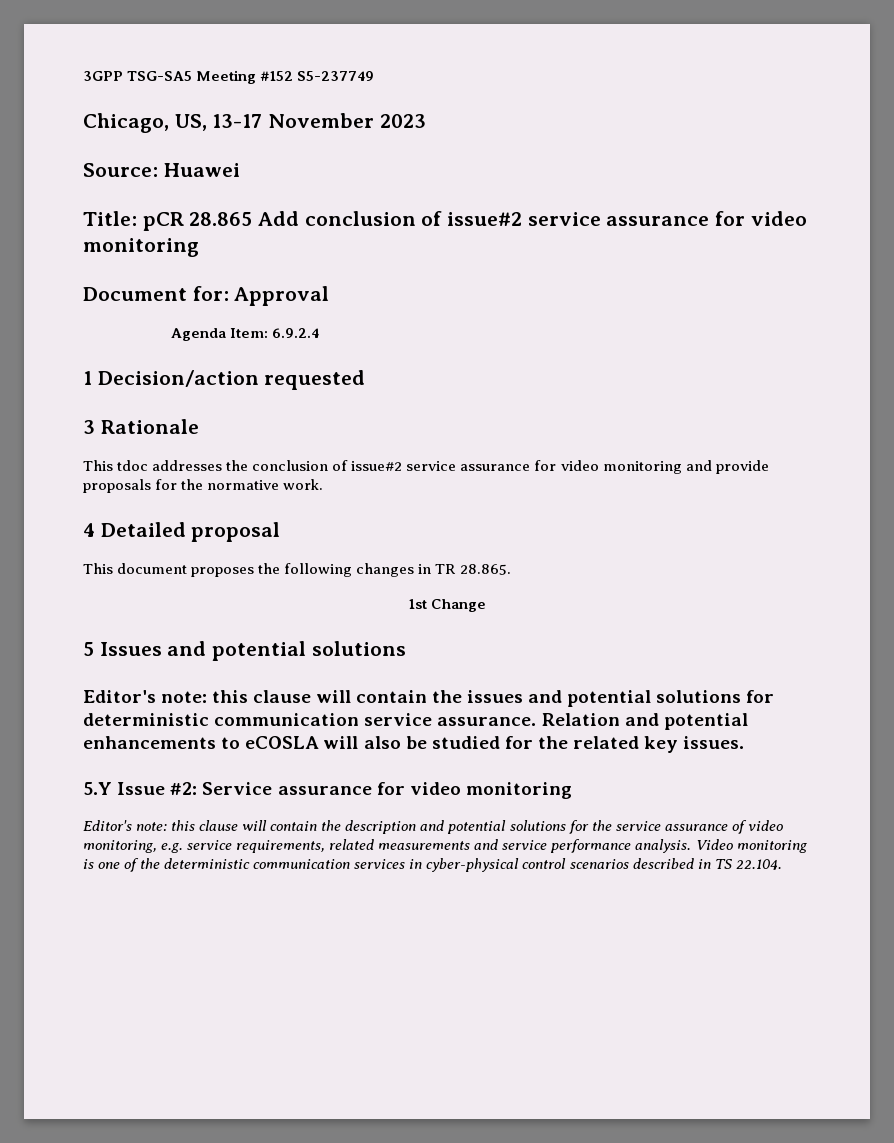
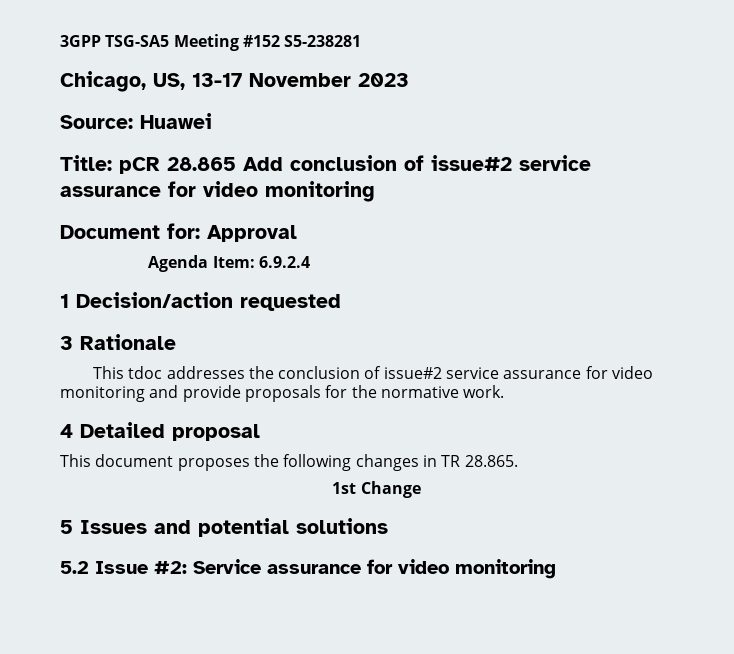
- 3GPP TSG-SA5 Meeting #152 S5-237749
+ 3GPP TSG-SA5 Meeting #152 S5-238281
- Editor's note: this clause will contain the issues and potential solutions for deterministic communication service assurance. Relation and potential enhancements to eCOSLA will also be studied for the related key issues.
- 5.Y Issue #2: Service assurance for video monitoring
+ 5.2 Issue #2: Service assurance for video monitoring
- Editor's note: this clause will contain the description and potential solutions for the service assurance of video monitoring, e.g. service requirements, related measurements and service performance analysis. Video monitoring is one of the deterministic communication services in cyber-physical control scenarios described in TS 22.104.

